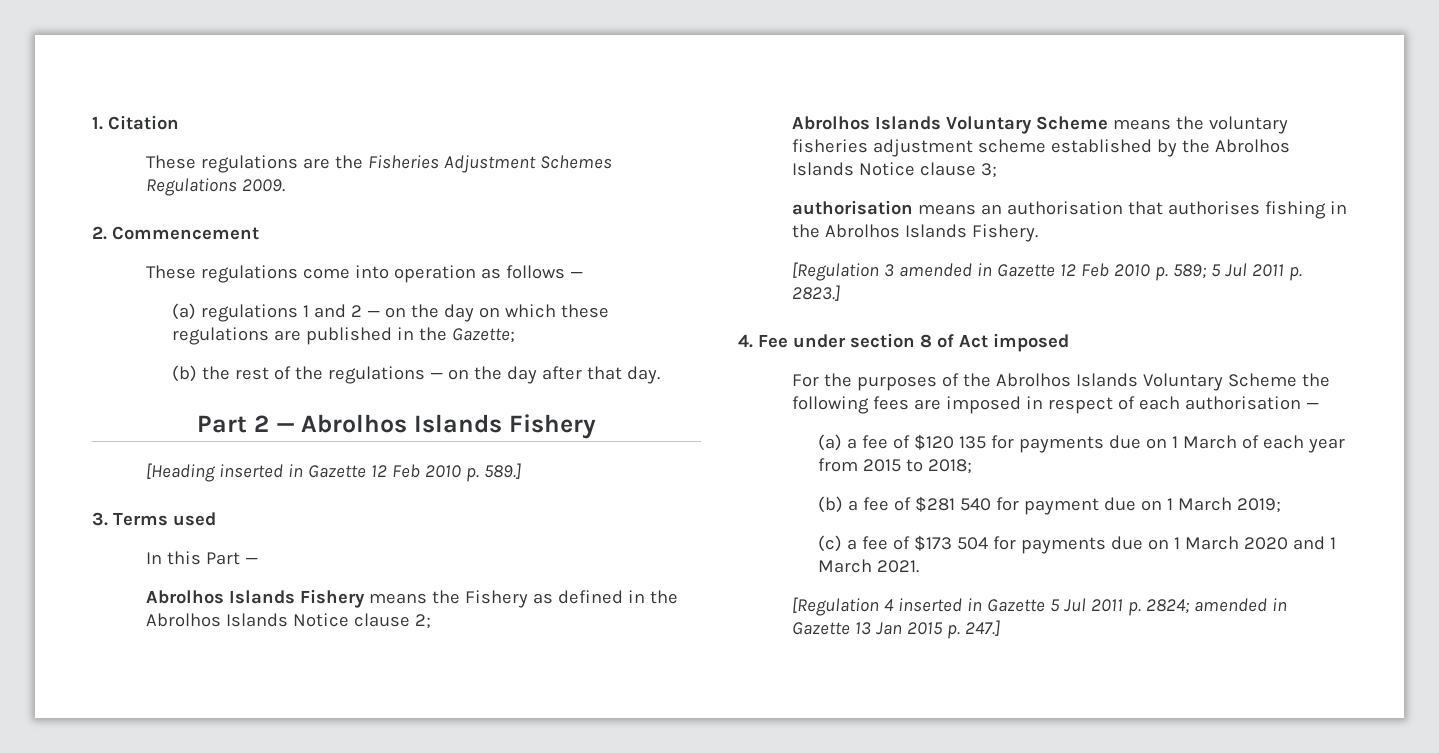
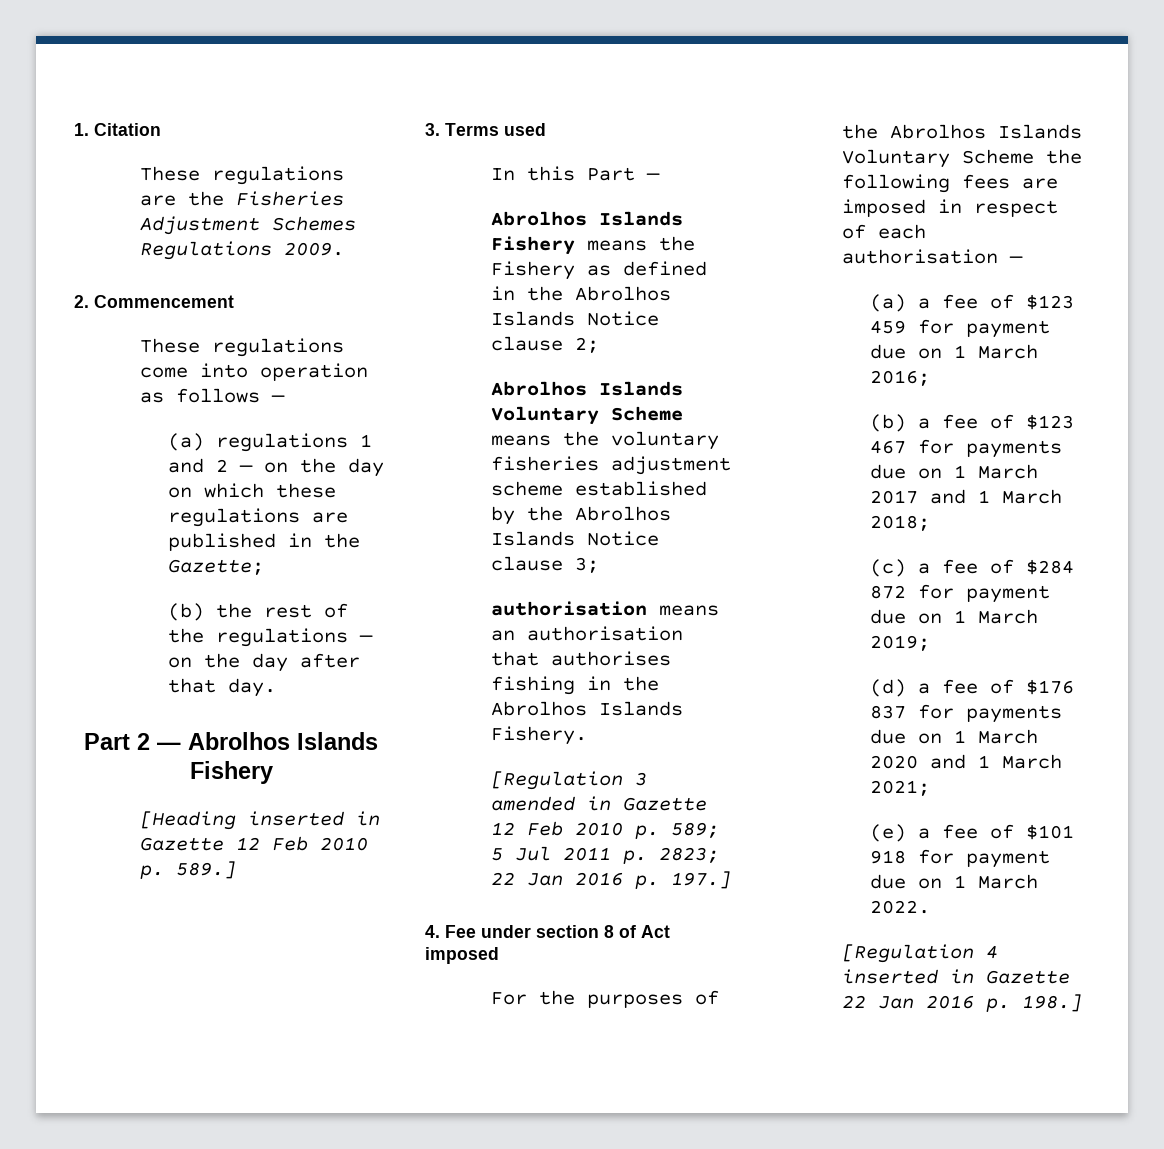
- [Regulation 3 amended in Gazette 12 Feb 2010 p. 589; 5 Jul 2011 p. 2823.]
+ [Regulation 3 amended in Gazette 12 Feb 2010 p. 589; 5 Jul 2011 p. 2823; 22 Jan 2016 p. 197.]
- (a) a fee of $120 135 for payments due on 1 March of each year from 2015 to 2018;
+ (a) a fee of $123 459 for payment due on 1 March 2016;
+ (b) a fee of $123 467 for payments due on 1 March 2017 and 1 March 2018;
- (b) a fee of $281 540 for payment due on 1 March 2019;
+ (c) a fee of $284 872 for payment due on 1 March 2019;
- (c) a fee of $173 504 for payments due on 1 March 2020 and 1 March 2021.
+ (d) a fee of $176 837 for payments due on 1 March 2020 and 1 March 2021;
+ (e) a fee of $101 918 for payment due on 1 March 2022.
- [Regulation 4 inserted in Gazette 5 Jul 2011 p. 2824; amended in Gazette 13 Jan 2015 p. 247.]
+ [Regulation 4 inserted in Gazette 22 Jan 2016 p. 198.]

